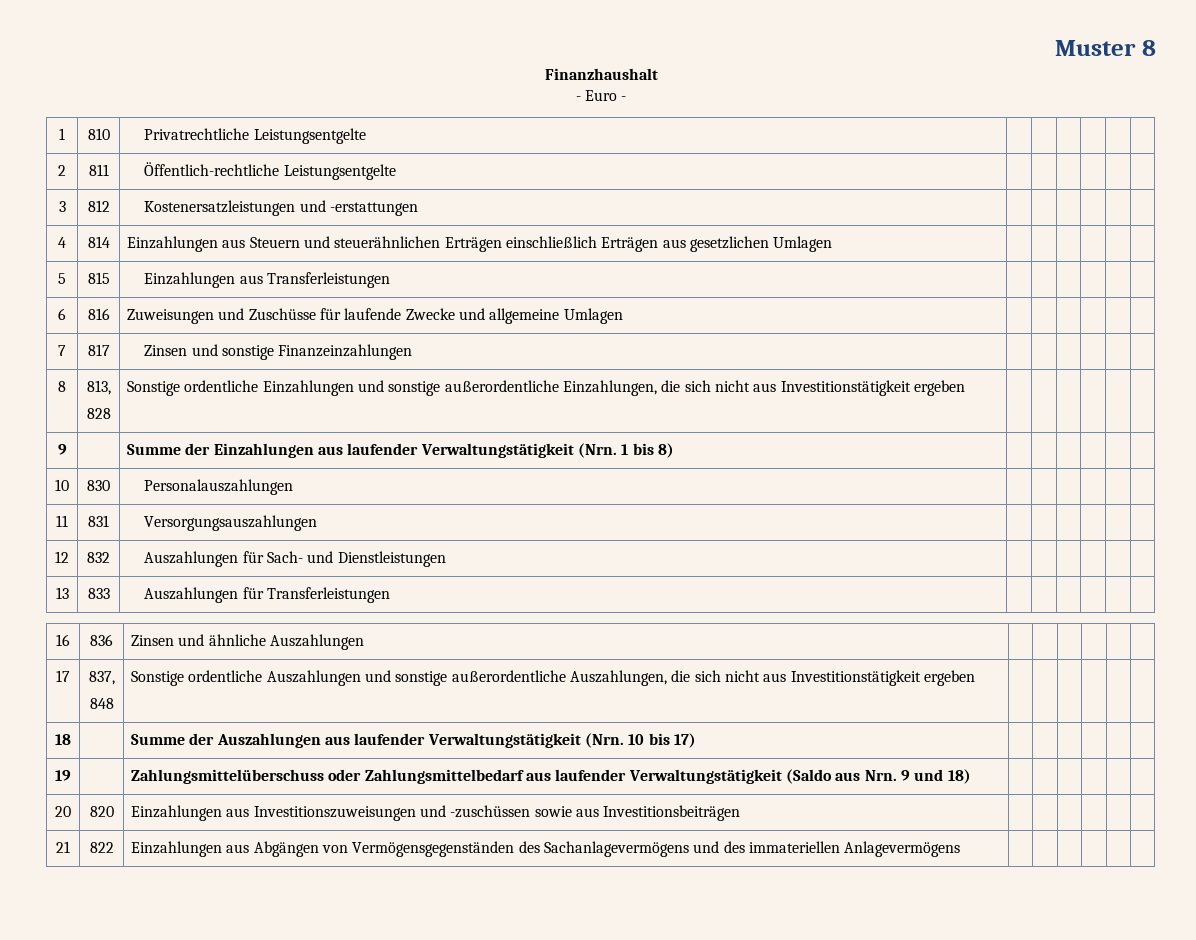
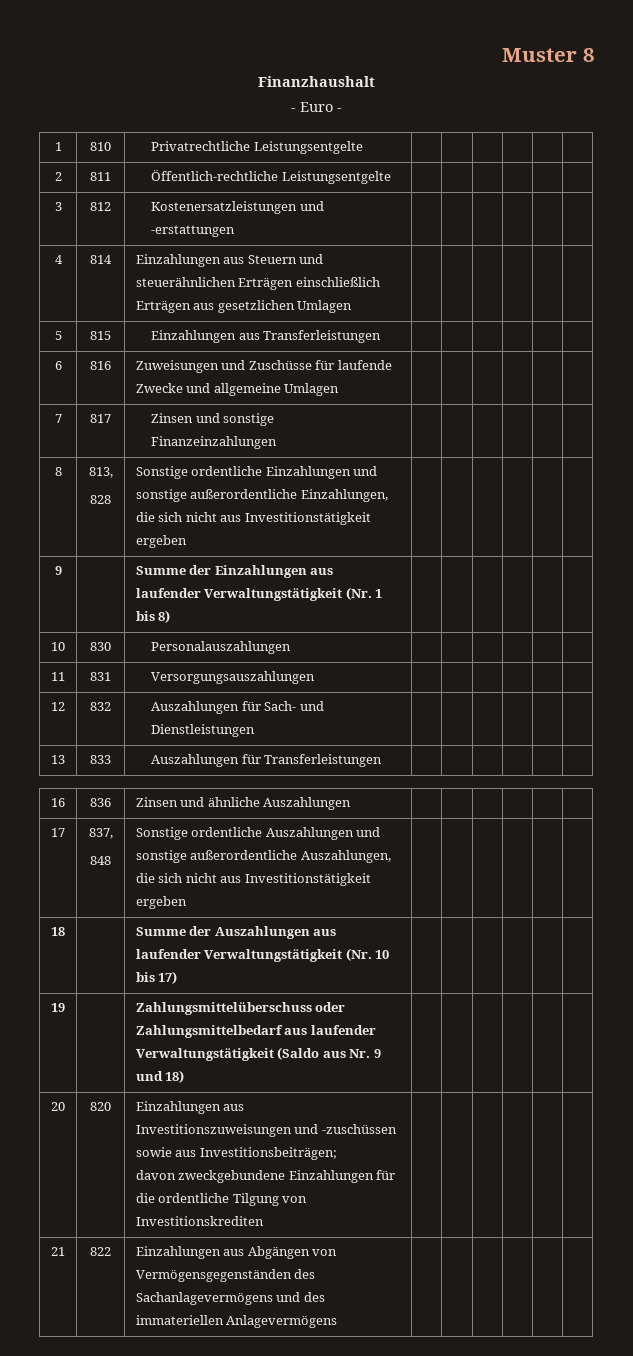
- 9 | | Summe der Einzahlungen aus laufender Verwaltungstätigkeit (Nrn. 1 bis 8) | | | | | |
+ 9 | | Summe der Einzahlungen aus laufender Verwaltungstätigkeit (Nr. 1 bis 8) | | | | | |
- 18 | | Summe der Auszahlungen aus laufender Verwaltungstätigkeit (Nrn. 10 bis 17) | | | | | |
+ 18 | | Summe der Auszahlungen aus laufender Verwaltungstätigkeit (Nr. 10 bis 17) | | | | | |
- 19 | | Zahlungsmittelüberschuss oder Zahlungsmittelbedarf aus laufender Verwaltungstätigkeit (Saldo aus Nrn. 9 und 18) | | | | | |
+ 19 | | Zahlungsmittelüberschuss oder Zahlungsmittelbedarf aus laufender Verwaltungstätigkeit (Saldo aus Nr. 9 und 18) | | | | | |
- 20 | 820 | Einzahlungen aus Investitionszuweisungen und -zuschüssen sowie aus Investitionsbeiträgen | | | | | |
+ 20 | 820 | Einzahlungen aus Investitionszuweisungen und -zuschüssen sowie aus Investitionsbeiträgen;
+ davon zweckgebundene Einzahlungen für die ordentliche Tilgung von Investitionskrediten | | | | | |

